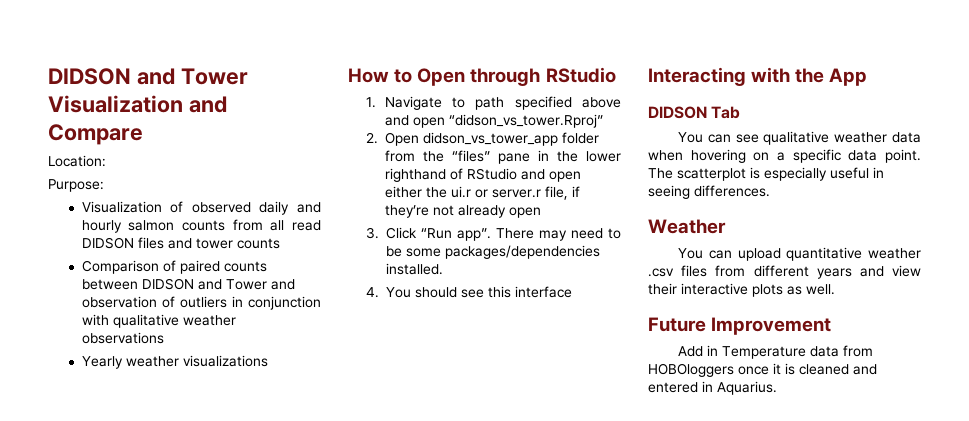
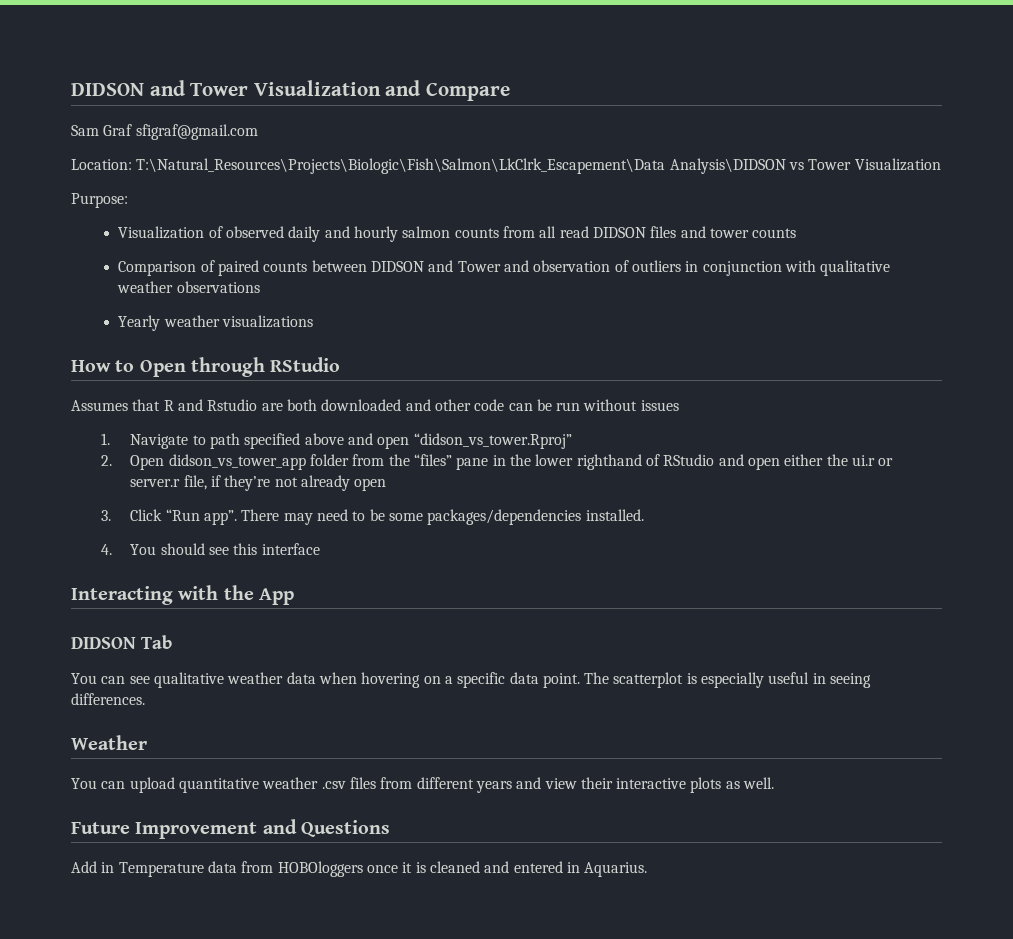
- Location:
+ Sam Graf sfigraf@gmail.com
+ Location: T:\Natural_Resources\Projects\Biologic\Fish\Salmon\LkClrk_Escapement\Data Analysis\DIDSON vs Tower Visualization
+ Assumes that R and Rstudio are both downloaded and other code can be run without issues
- Future Improvement
+ Future Improvement and Questions

